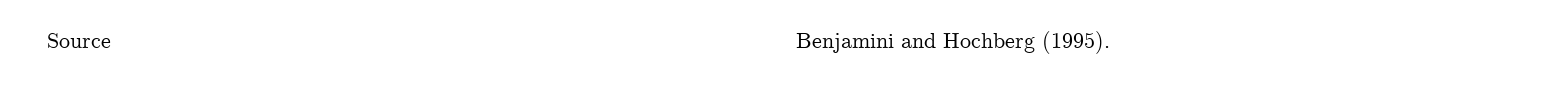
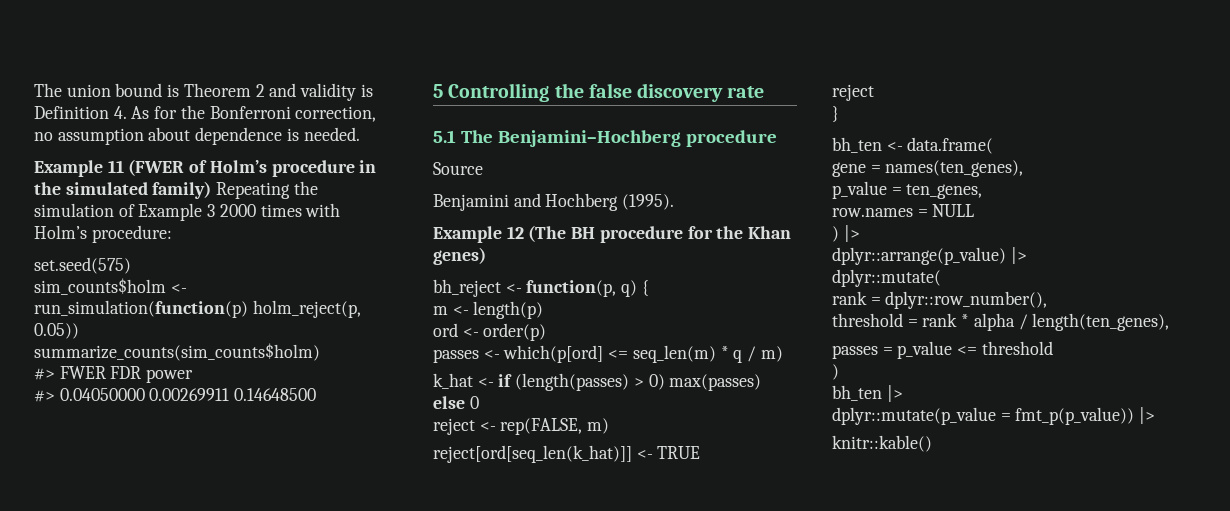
+ The union bound is Theorem 2 and validity is Definition 4. As for the Bonferroni correction, no assumption about dependence is needed.
+ Example 11 (FWER of Holm’s procedure in the simulated family) Repeating the simulation of Example 3 2000 times with Holm’s procedure:
+ set.seed(575)
+ sim_counts$holm <- run_simulation(function(p) holm_reject(p, 0.05))
+ summarize_counts(sim_counts$holm)
+ #> FWER FDR power
+ #> 0.04050000 0.00269911 0.14648500
+ 5 Controlling the false discovery rate
+ 5.1 The Benjamini–Hochberg procedure
+ Example 12 (The BH procedure for the Khan genes)
+ bh_reject <- function(p, q) {
+ m <- length(p)
+ ord <- order(p)
+ passes <- which(p[ord] <= seq_len(m) * q / m)
+ k_hat <- if (length(passes) > 0) max(passes) else 0
+ reject <- rep(FALSE, m)
+ reject[ord[seq_len(k_hat)]] <- TRUE
+ reject
+ }
+ bh_ten <- data.frame(
+ gene = names(ten_genes),
+ p_value = ten_genes,
+ row.names = NULL
+ ) |>
+ dplyr::arrange(p_value) |>
+ dplyr::mutate(
+ rank = dplyr::row_number(),
+ threshold = rank * alpha / length(ten_genes),
+ passes = p_value <= threshold
+ )
+ bh_ten |>
+ dplyr::mutate(p_value = fmt_p(p_value)) |>
+ knitr::kable()

